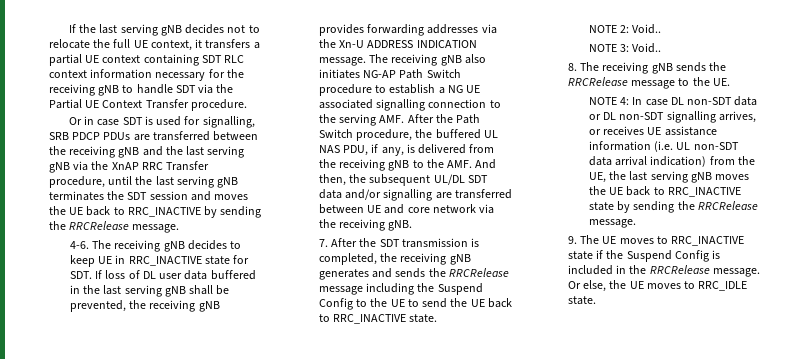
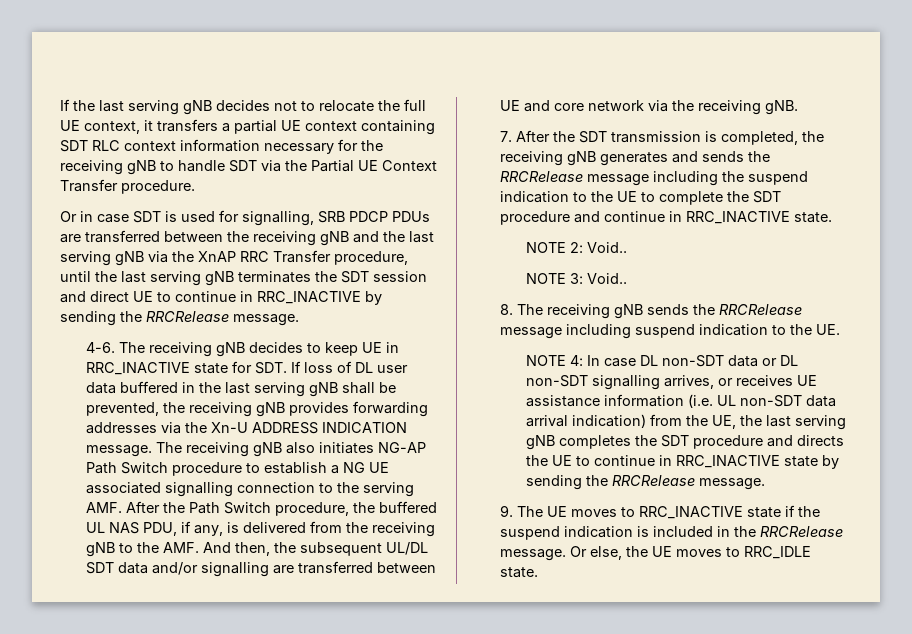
- Or in case SDT is used for signalling, SRB PDCP PDUs are transferred between the receiving gNB and the last serving gNB via the XnAP RRC Transfer procedure, until the last serving gNB terminates the SDT session and moves the UE back to RRC_INACTIVE by sending the RRCRelease message.
+ Or in case SDT is used for signalling, SRB PDCP PDUs are transferred between the receiving gNB and the last serving gNB via the XnAP RRC Transfer procedure, until the last serving gNB terminates the SDT session and direct UE to continue in RRC_INACTIVE by sending the RRCRelease message.
- 7. After the SDT transmission is completed, the receiving gNB generates and sends the RRCRelease message including the Suspend Config to the UE to send the UE back to RRC_INACTIVE state.
+ 7. After the SDT transmission is completed, the receiving gNB generates and sends the RRCRelease message including the suspend indication to the UE to complete the SDT procedure and continue in RRC_INACTIVE state.
- 8. The receiving gNB sends the RRCRelease message to the UE.
+ 8. The receiving gNB sends the RRCRelease message including suspend indication to the UE.
- NOTE 4: In case DL non-SDT data or DL non-SDT signalling arrives, or receives UE assistance information (i.e. UL non-SDT data arrival indication) from the UE, the last serving gNB moves the UE back to RRC_INACTIVE state by sending the RRCRelease message.
+ NOTE 4: In case DL non-SDT data or DL non-SDT signalling arrives, or receives UE assistance information (i.e. UL non-SDT data arrival indication) from the UE, the last serving gNB completes the SDT procedure and directs the UE to continue in RRC_INACTIVE state by sending the RRCRelease message.
- 9. The UE moves to RRC_INACTIVE state if the Suspend Config is included in the RRCRelease message.
+ 9. The UE moves to RRC_INACTIVE state if the suspend indication is included in the RRCRelease message.

